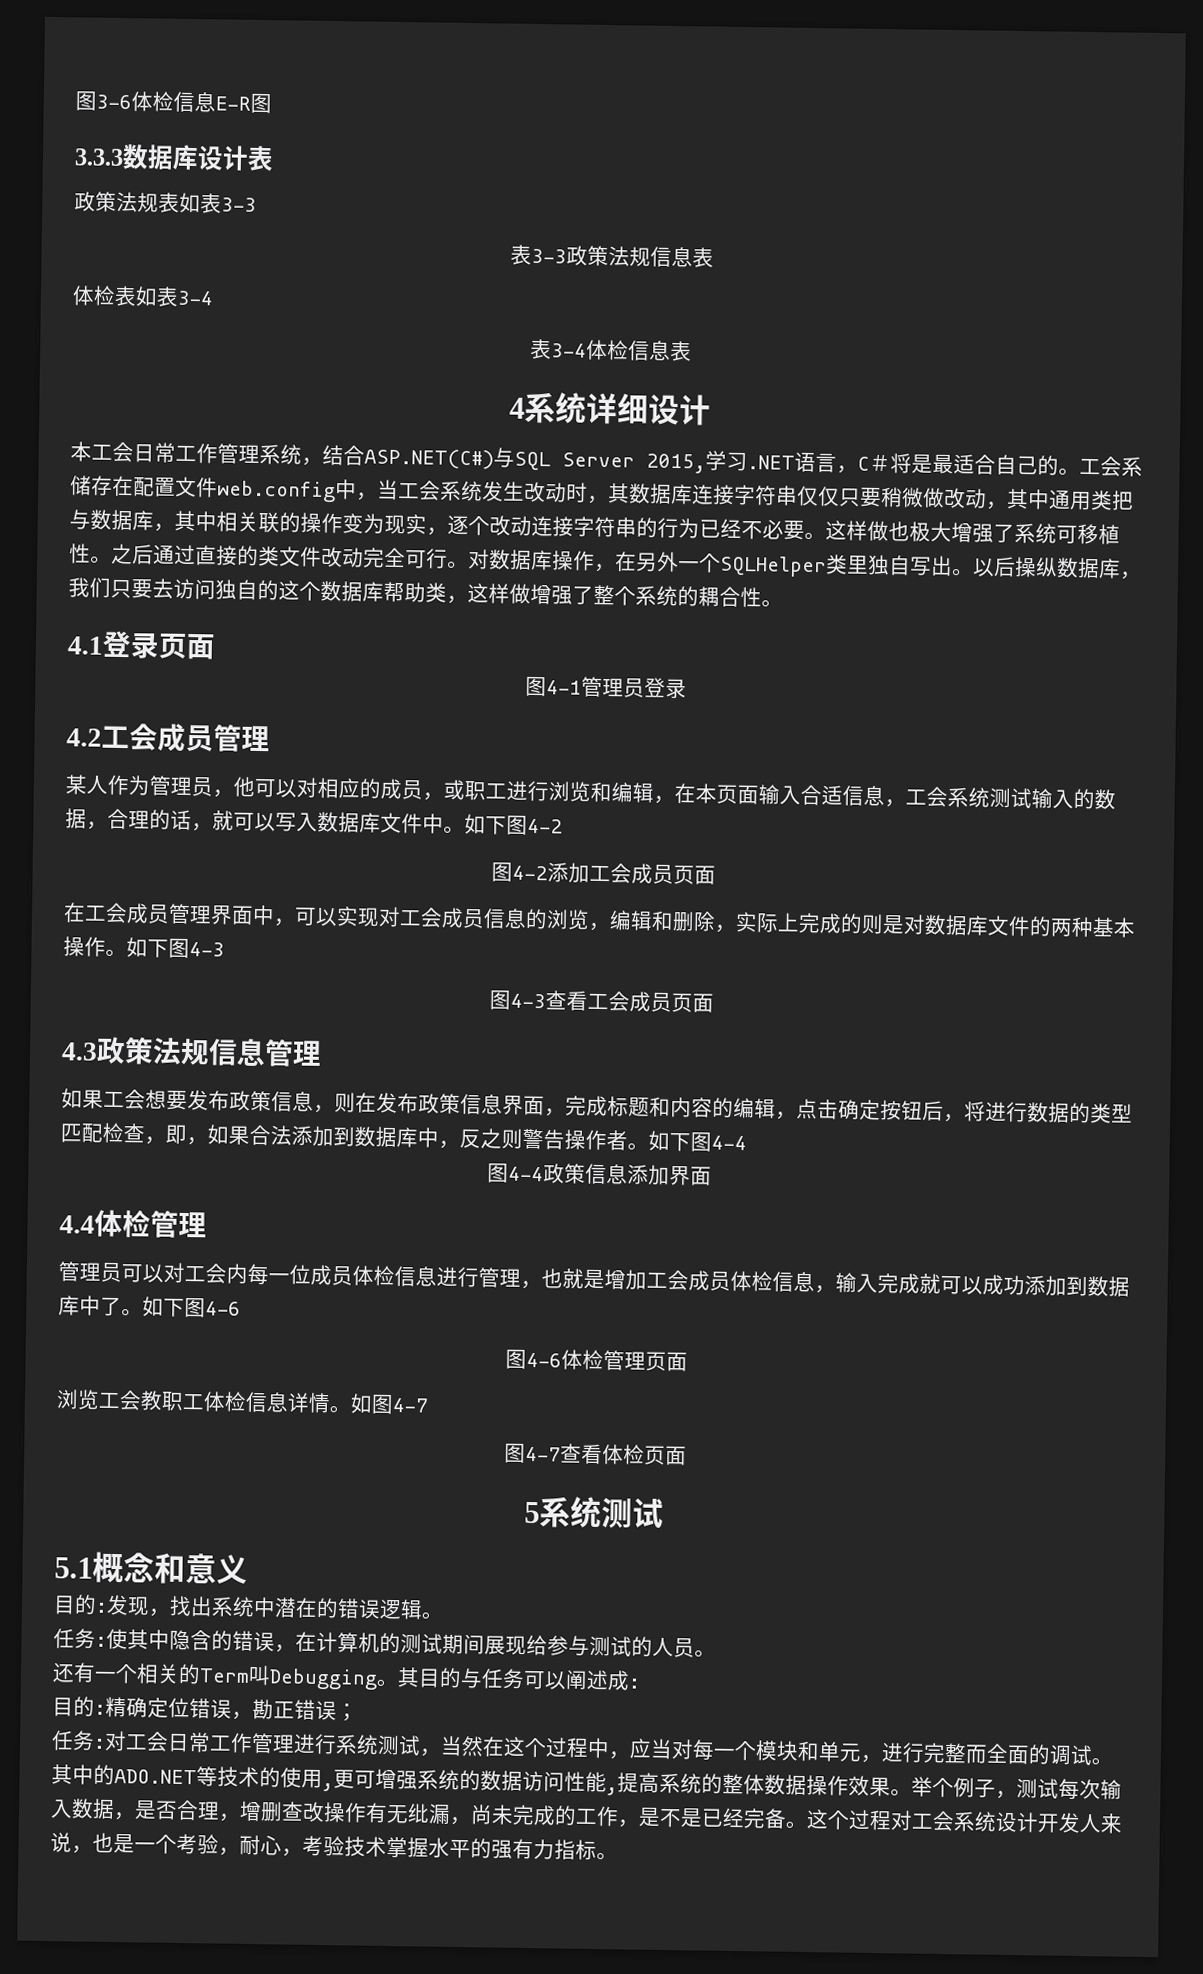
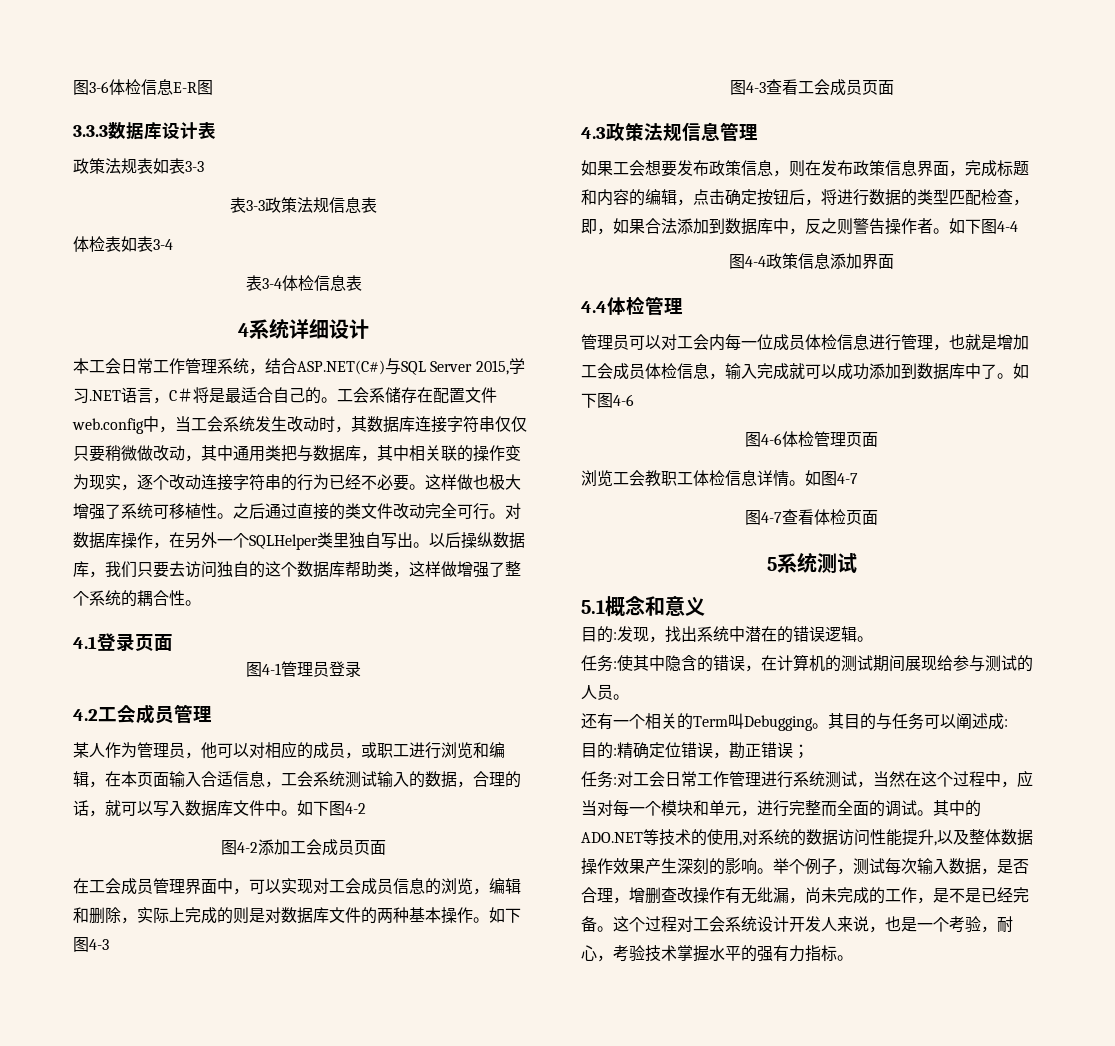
- 其中的ADO.NET等技术的使用,更可增强系统的数据访问性能,提高系统的整体数据操作效果。
+ 其中的ADO.NET等技术的使用,对系统的数据访问性能提升,以及整体数据操作效果产生深刻的影响。

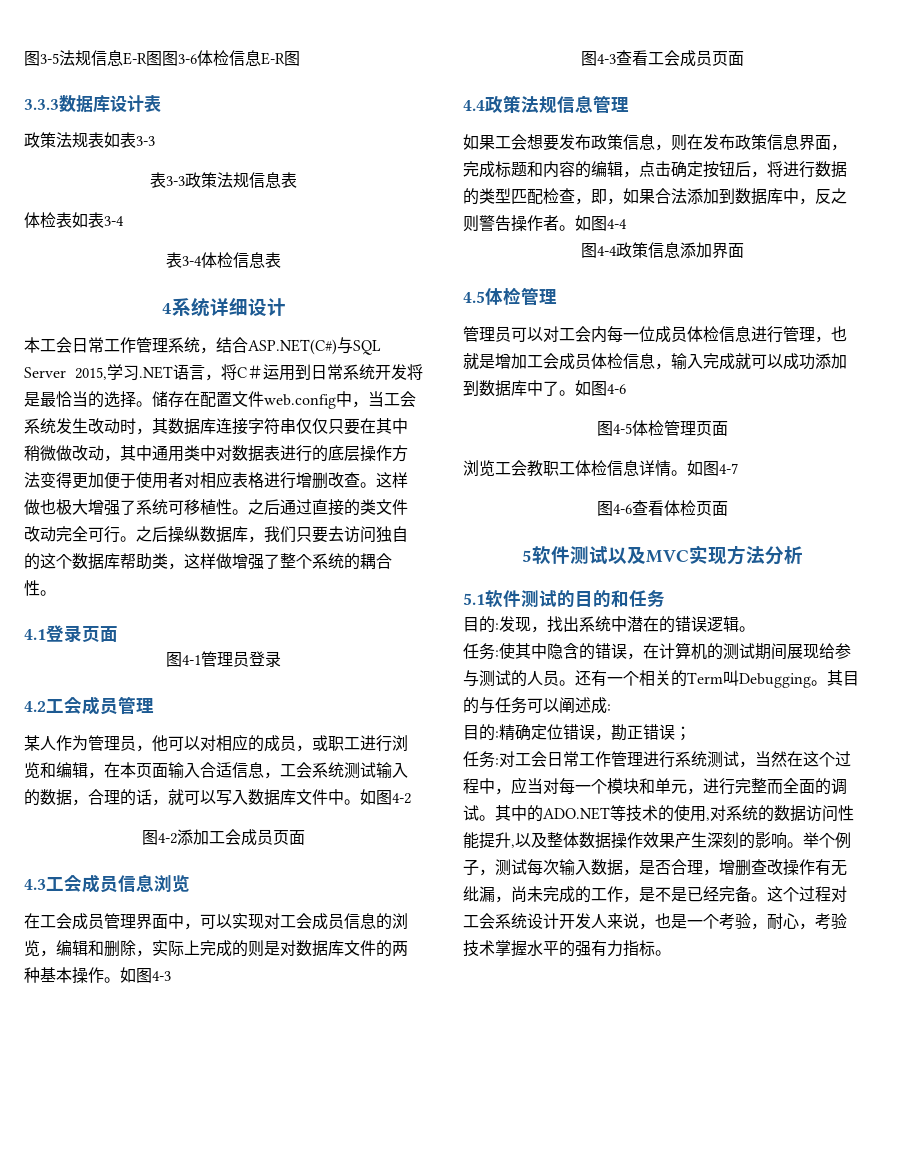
- 图3-6体检信息E-R图
+ 图3-5法规信息E-R图图3-6体检信息E-R图
- 本工会日常工作管理系统，结合ASP.NET(C#)与SQL Server 2015,学习.NET语言，C＃将是最适合自己的。工会系储存在配置文件web.config中，当工会系统发生改动时，其数据库连接字符串仅仅只要稍微做改动，其中通用类把与数据库，其中相关联的操作变为现实，逐个改动连接字符串的行为已经不必要。
+ 本工会日常工作管理系统，结合ASP.NET(C#)与SQL Server 2015,学习.NET语言，将C＃运用到日常系统开发将是最恰当的选择。储存在配置文件web.config中，当工会系统发生改动时，其数据库连接字符串仅仅只要在其中稍微做改动，其中通用类中对数据表进行的底层操作方法变得更加便于使用者对相应表格进行增删改查。
- 对数据库操作，在另外一个SQLHelper类里独自写出。以后操纵数据库，我们只要去访问独自的这个数据库帮助类，这样做增强了整个系统的耦合性。
+ 之后操纵数据库，我们只要去访问独自的这个数据库帮助类，这样做增强了整个系统的耦合性。
- 如下图4-2
+ 如图4-2
+ 4.3工会成员信息浏览
- 如下图4-3
+ 如图4-3
- 4.3政策法规信息管理
+ 4.4政策法规信息管理
- 如下图4-4
+ 如图4-4
- 4.4体检管理
+ 4.5体检管理
- 如下图4-6
+ 如图4-6
- 图4-6体检管理页面
+ 图4-5体检管理页面
- 图4-7查看体检页面
+ 图4-6查看体检页面
- 5系统测试
- 5.1概念和意义
+ 5软件测试以及MVC实现方法分析
+ 5.1软件测试的目的和任务
- 任务:使其中隐含的错误，在计算机的测试期间展现给参与测试的人员。
- 还有一个相关的Term叫Debugging。
+ 任务:使其中隐含的错误，在计算机的测试期间展现给参与测试的人员。还有一个相关的Term叫Debugging。

